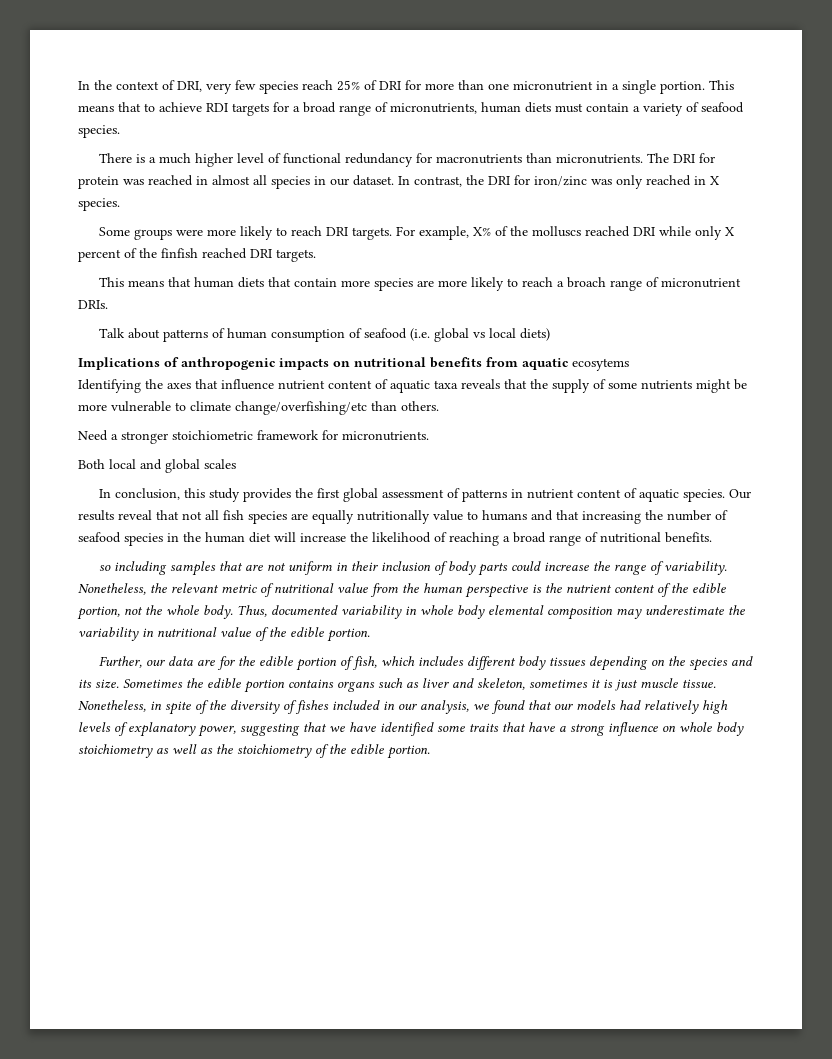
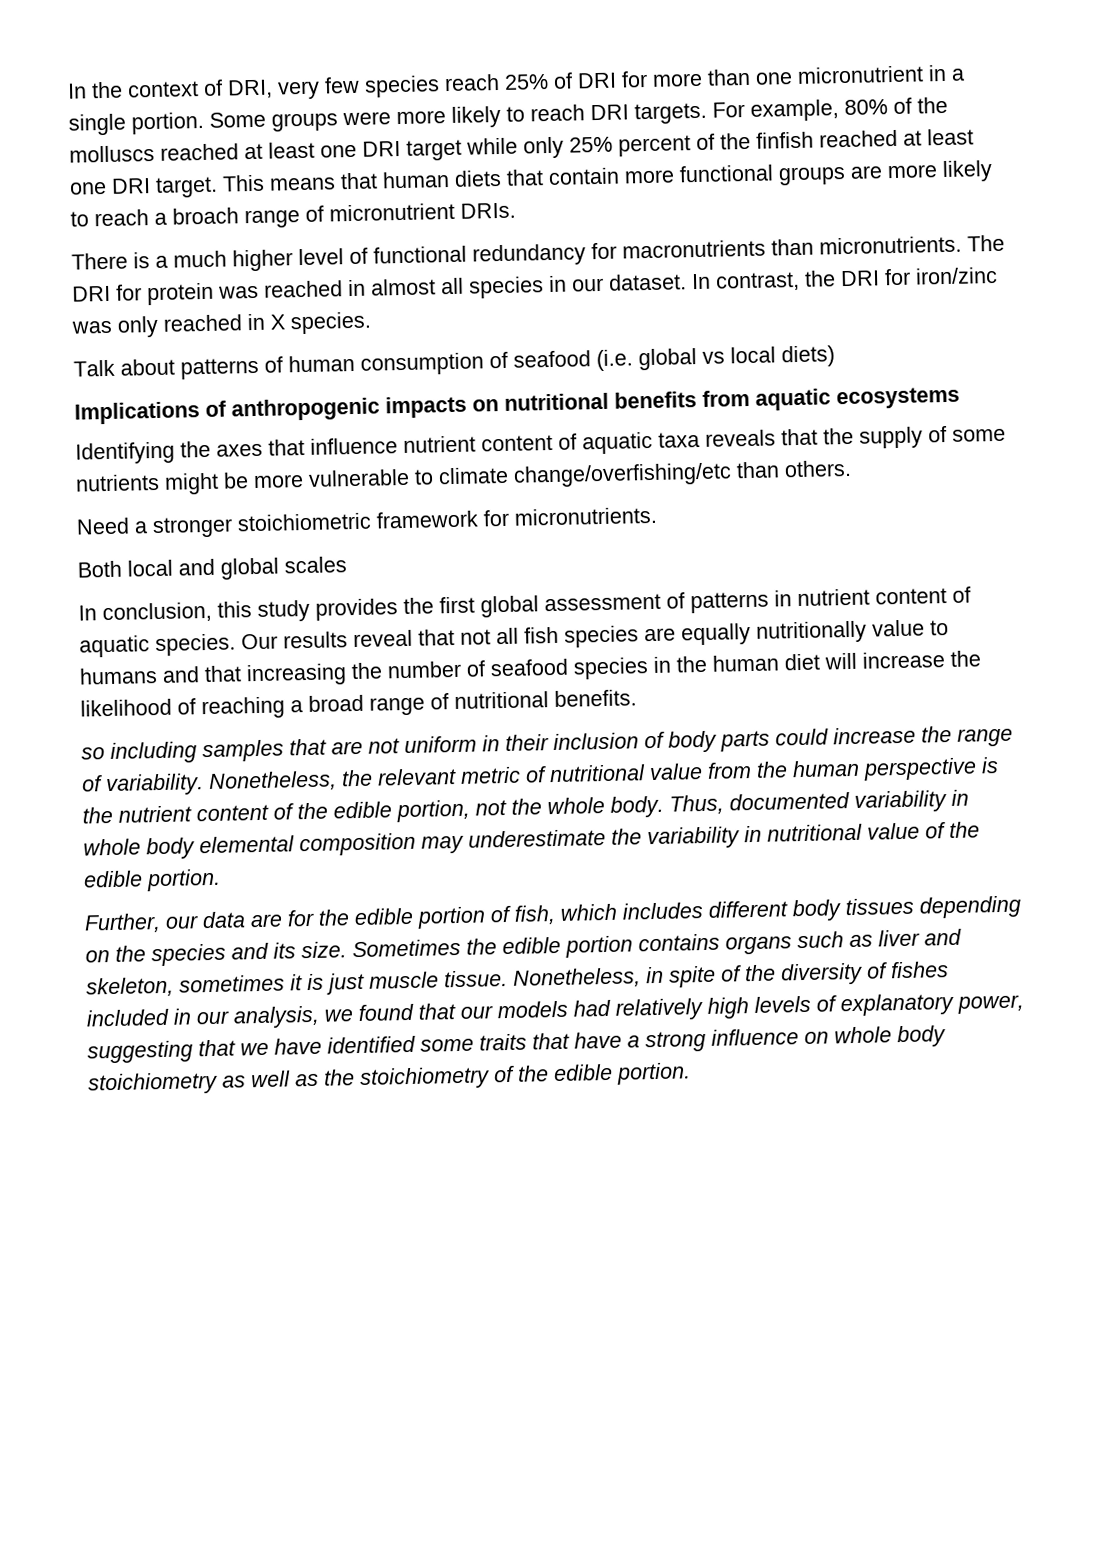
- This means that to achieve RDI targets for a broad range of micronutrients, human diets must contain a variety of seafood species.
+ Some groups were more likely to reach DRI targets. For example, 80% of the molluscs reached at least one DRI target while only 25% percent of the finfish reached at least one DRI target. This means that human diets that contain more functional groups are more likely to reach a broach range of micronutrient DRIs.
- Some groups were more likely to reach DRI targets. For example, X% of the molluscs reached DRI while only X percent of the finfish reached DRI targets.
- This means that human diets that contain more species are more likely to reach a broach range of micronutrient DRIs.
- Implications of anthropogenic impacts on nutritional benefits from aquatic ecosytems
+ Implications of anthropogenic impacts on nutritional benefits from aquatic ecosystems

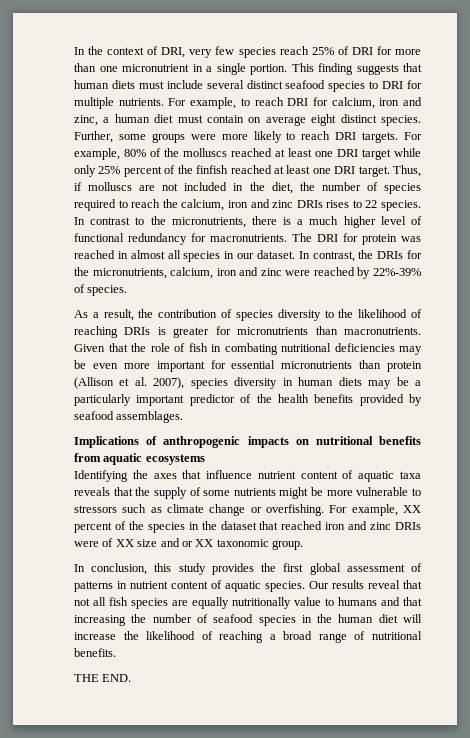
- Some groups were more likely to reach DRI targets.
+ This finding suggests that human diets must include several distinct seafood species to DRI for multiple nutrients. For example, to reach DRI for calcium, iron and zinc, a human diet must contain on average eight distinct species. Further, some groups were more likely to reach DRI targets.
- This means that human diets that contain more functional groups are more likely to reach a broach range of micronutrient DRIs.
- There is a much higher level of functional redundancy for macronutrients than micronutrients.
+ Thus, if molluscs are not included in the diet, the number of species required to reach the calcium, iron and zinc DRIs rises to 22 species. In contrast to the micronutrients, there is a much higher level of functional redundancy for macronutrients.
- In contrast, the DRI for iron/zinc was only reached in X species.
- Talk about patterns of human consumption of seafood (i.e. global vs local diets)
+ In contrast, the DRIs for the micronutrients, calcium, iron and zinc were reached by 22%-39% of species.
+ As a result, the contribution of species diversity to the likelihood of reaching DRIs is greater for micronutrients than macronutrients. Given that the role of fish in combating nutritional deficiencies may be even more important for essential micronutrients than protein (Allison et al. 2007), species diversity in human diets may be a particularly important predictor of the health benefits provided by seafood assemblages.
- Identifying the axes that influence nutrient content of aquatic taxa reveals that the supply of some nutrients might be more vulnerable to climate change/overfishing/etc than others.
- Need a stronger stoichiometric framework for micronutrients.
- Both local and global scales
+ Identifying the axes that influence nutrient content of aquatic taxa reveals that the supply of some nutrients might be more vulnerable to stressors such as climate change or overfishing. For example, XX percent of the species in the dataset that reached iron and zinc DRIs were of XX size and or XX taxonomic group.
- so including samples that are not uniform in their inclusion of body parts could increase the range of variability. Nonetheless, the relevant metric of nutritional value from the human perspective is the nutrient content of the edible portion, not the whole body. Thus, documented variability in whole body elemental composition may underestimate the variability in nutritional value of the edible portion.
- Further, our data are for the edible portion of fish, which includes different body tissues depending on the species and its size. Sometimes the edible portion contains organs such as liver and skeleton, sometimes it is just muscle tissue. Nonetheless, in spite of the diversity of fishes included in our analysis, we found that our models had relatively high levels of explanatory power, suggesting that we have identified some traits that have a strong influence on whole body stoichiometry as well as the stoichiometry of the edible portion.
+ THE END.

